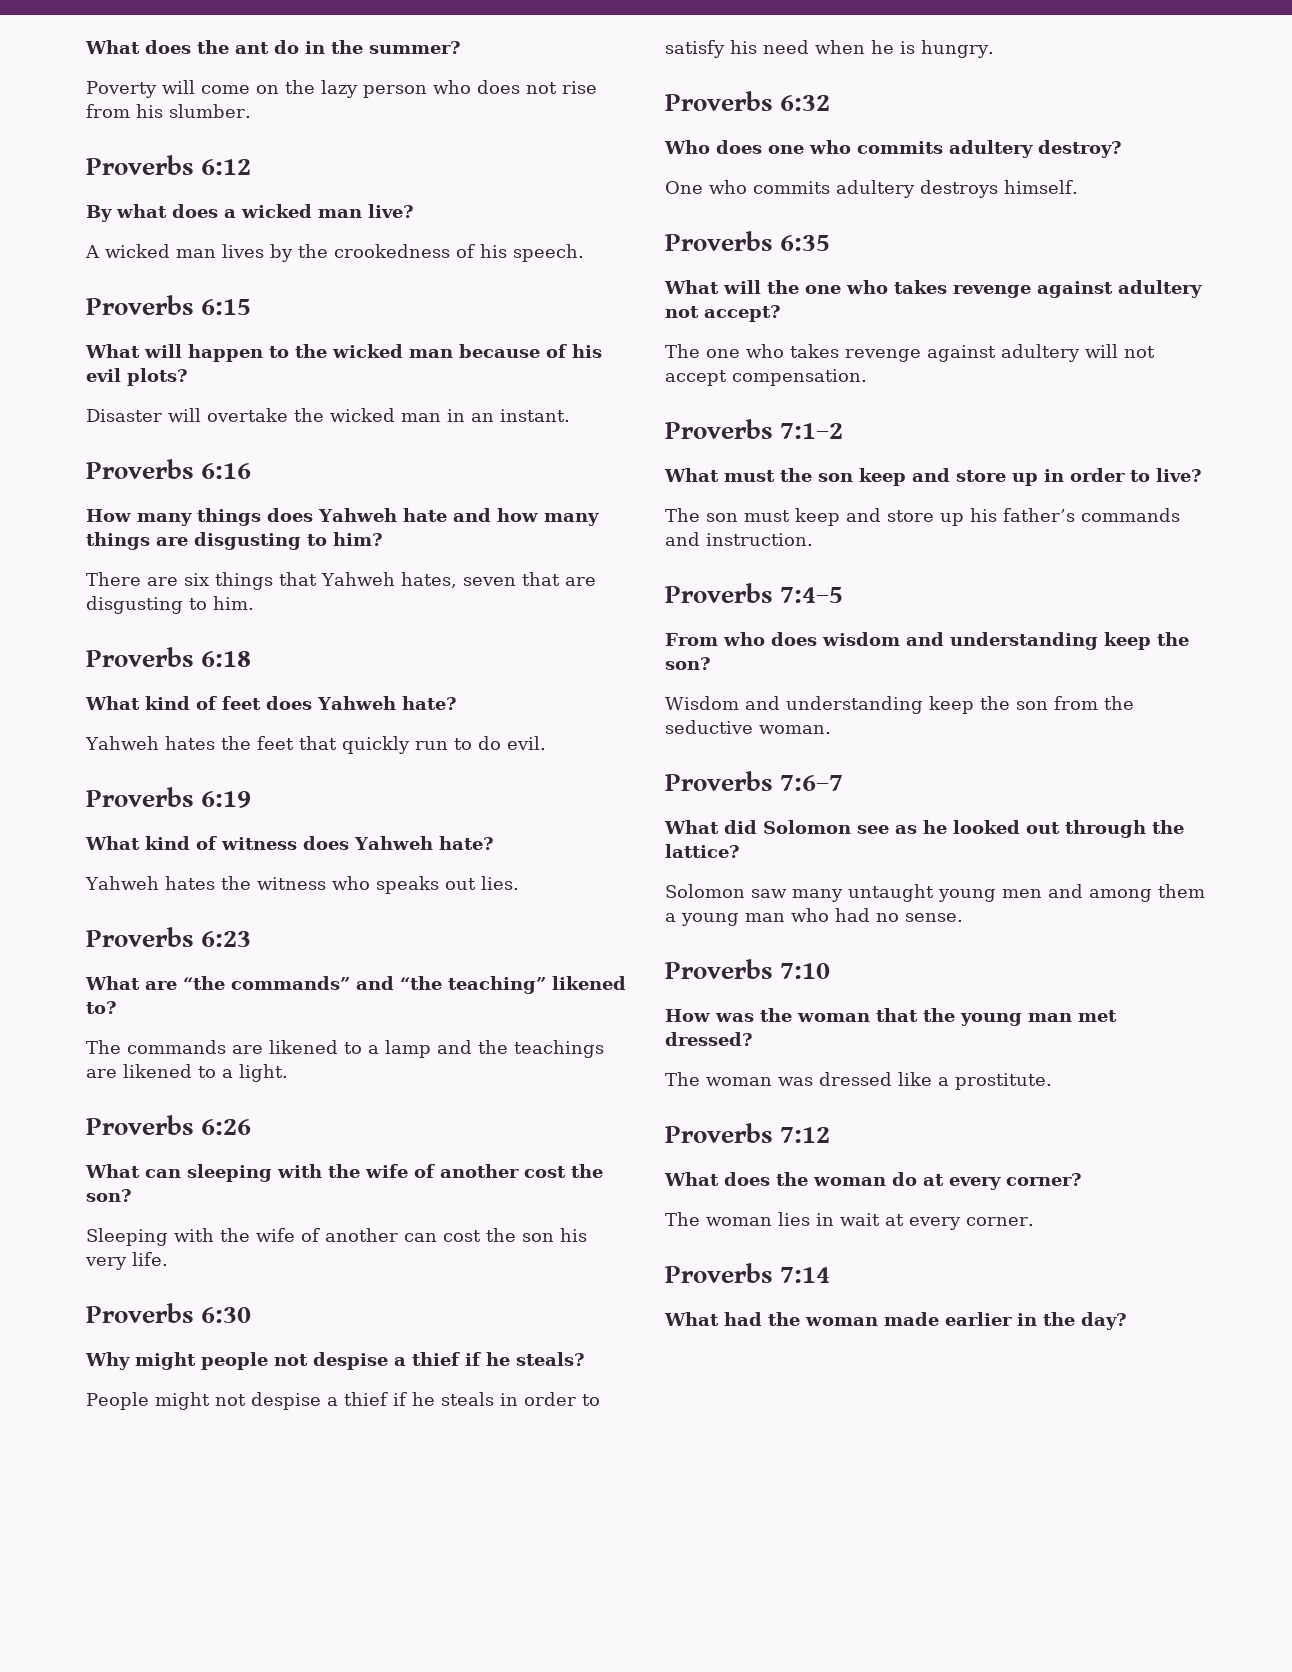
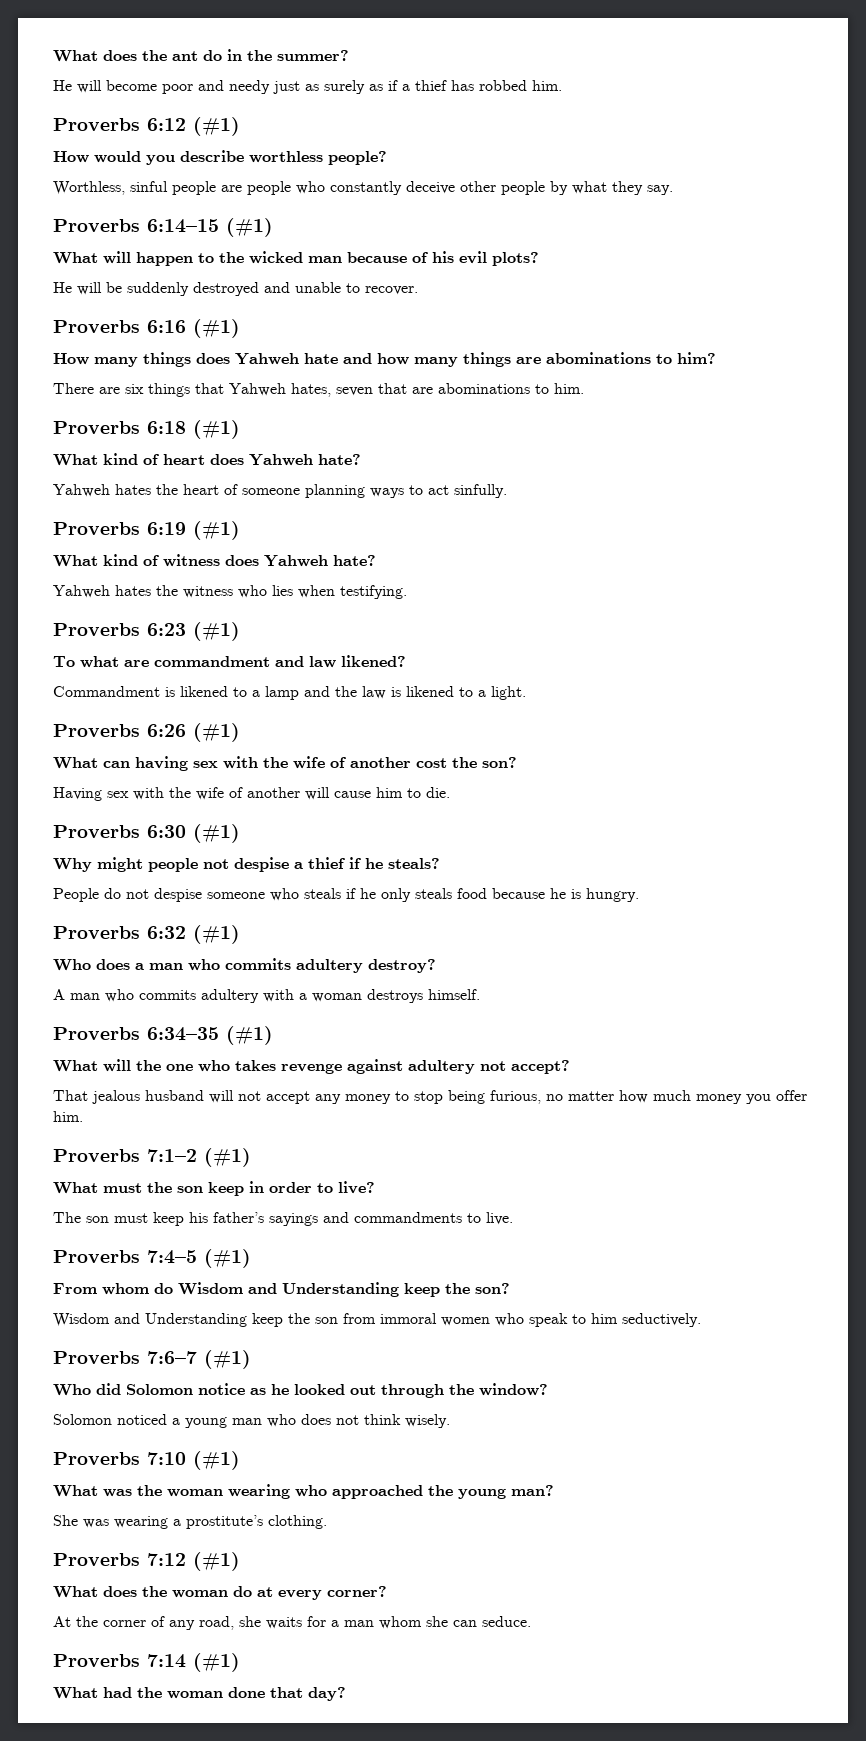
- Poverty will come on the lazy person who does not rise from his slumber.
- Proverbs 6:12
- By what does a wicked man live?
- A wicked man lives by the crookedness of his speech.
- Proverbs 6:15
+ He will become poor and needy just as surely as if a thief has robbed him.
+ Proverbs 6:12 (#1)
+ How would you describe worthless people?
+ Worthless, sinful people are people who constantly deceive other people by what they say.
+ Proverbs 6:14–15 (#1)
- Disaster will overtake the wicked man in an instant.
+ He will be suddenly destroyed and unable to recover.
- Proverbs 6:16
+ Proverbs 6:16 (#1)
- How many things does Yahweh hate and how many things are disgusting to him?
+ How many things does Yahweh hate and how many things are abominations to him?
- There are six things that Yahweh hates, seven that are disgusting to him.
+ There are six things that Yahweh hates, seven that are abominations to him.
- Proverbs 6:18
- What kind of feet does Yahweh hate?
- Yahweh hates the feet that quickly run to do evil.
+ Proverbs 6:18 (#1)
+ What kind of heart does Yahweh hate?
+ Yahweh hates the heart of someone planning ways to act sinfully.
- Proverbs 6:19
+ Proverbs 6:19 (#1)
- Yahweh hates the witness who speaks out lies.
+ Yahweh hates the witness who lies when testifying.
- Proverbs 6:23
- What are “the commands” and “the teaching” likened to?
- The commands are likened to a lamp and the teachings are likened to a light.
+ Proverbs 6:23 (#1)
+ To what are commandment and law likened?
+ Commandment is likened to a lamp and the law is likened to a light.
- Proverbs 6:26
+ Proverbs 6:26 (#1)
- What can sleeping with the wife of another cost the son?
+ What can having sex with the wife of another cost the son?
- Sleeping with the wife of another can cost the son his very life.
+ Having sex with the wife of another will cause him to die.
- Proverbs 6:30
+ Proverbs 6:30 (#1)
- People might not despise a thief if he steals in order to satisfy his need when he is hungry.
+ People do not despise someone who steals if he only steals food because he is hungry.
- Proverbs 6:32
+ Proverbs 6:32 (#1)
- Who does one who commits adultery destroy?
+ Who does a man who commits adultery destroy?
- One who commits adultery destroys himself.
+ A man who commits adultery with a woman destroys himself.
- Proverbs 6:35
+ Proverbs 6:34–35 (#1)
- The one who takes revenge against adultery will not accept compensation.
+ That jealous husband will not accept any money to stop being furious, no matter how much money you offer him.
- Proverbs 7:1–2
+ Proverbs 7:1–2 (#1)
- What must the son keep and store up in order to live?
+ What must the son keep in order to live?
- The son must keep and store up his father’s commands and instruction.
+ The son must keep his father’s sayings and commandments to live.
- Proverbs 7:4–5
+ Proverbs 7:4–5 (#1)
- From who does wisdom and understanding keep the son?
+ From whom do Wisdom and Understanding keep the son?
- Wisdom and understanding keep the son from the seductive woman.
+ Wisdom and Understanding keep the son from immoral women who speak to him seductively.
- Proverbs 7:6–7
- What did Solomon see as he looked out through the lattice?
- Solomon saw many untaught young men and among them a young man who had no sense.
+ Proverbs 7:6–7 (#1)
+ Who did Solomon notice as he looked out through the window?
+ Solomon noticed a young man who does not think wisely.
- Proverbs 7:10
- How was the woman that the young man met dressed?
- The woman was dressed like a prostitute.
+ Proverbs 7:10 (#1)
+ What was the woman wearing who approached the young man?
+ She was wearing a prostitute’s clothing.
- Proverbs 7:12
+ Proverbs 7:12 (#1)
- The woman lies in wait at every corner.
+ At the corner of any road, she waits for a man whom she can seduce.
- Proverbs 7:14
+ Proverbs 7:14 (#1)
- What had the woman made earlier in the day?
+ What had the woman done that day?

